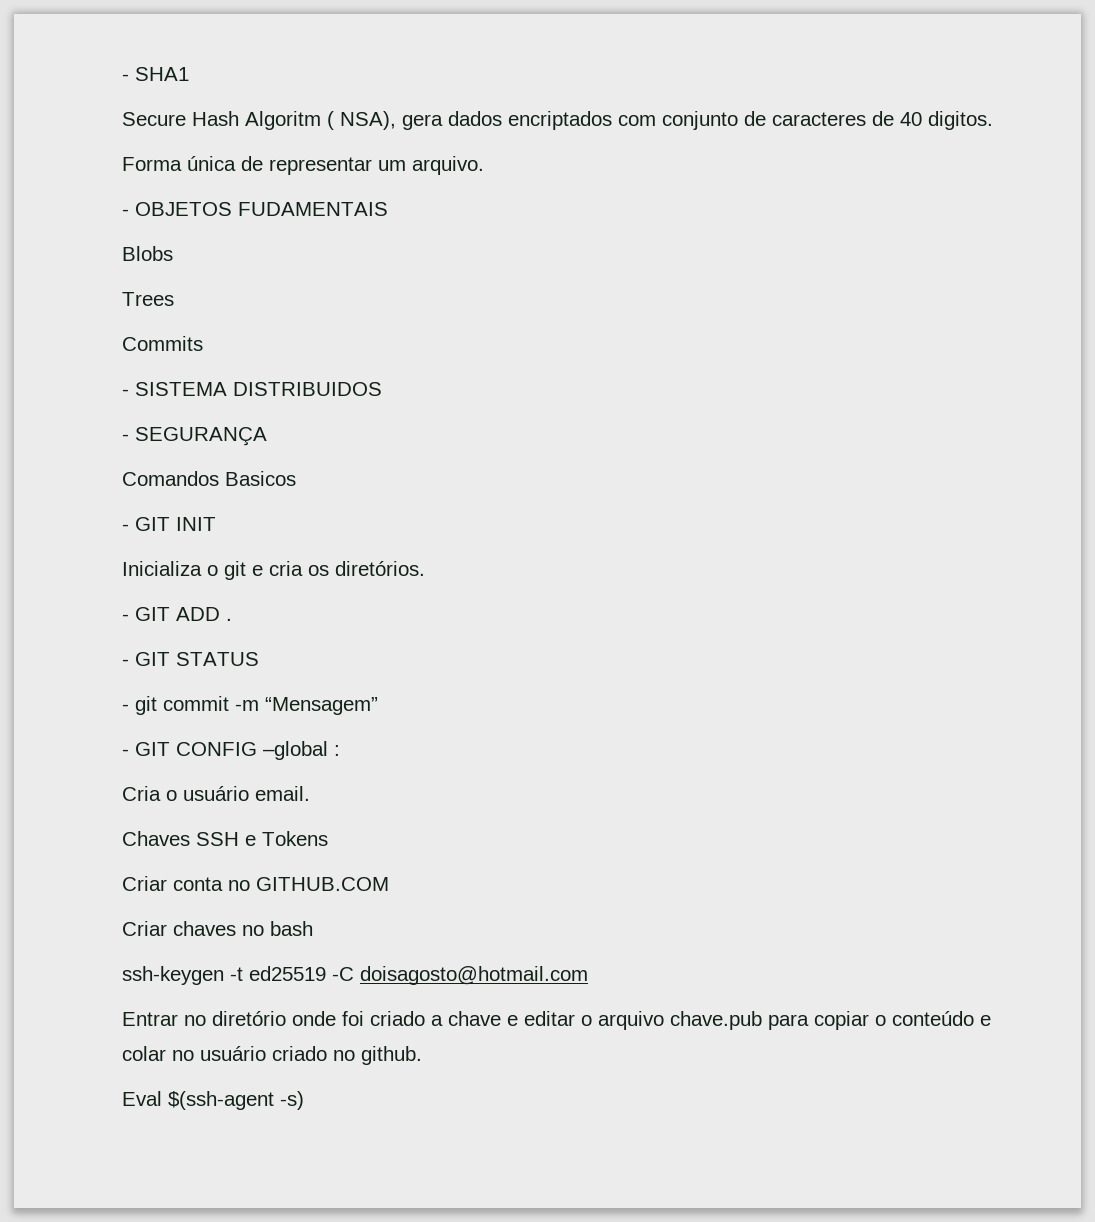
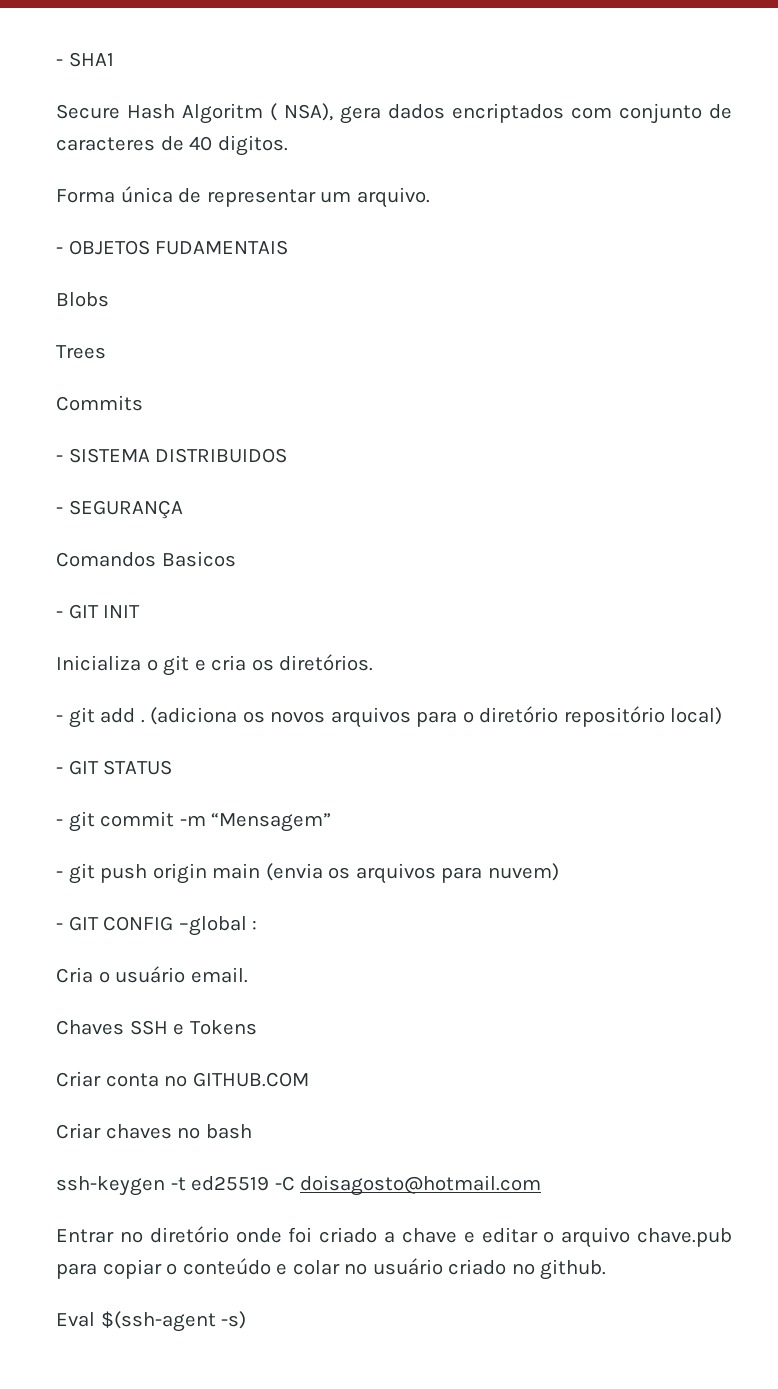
- - GIT ADD .
+ - git add . (adiciona os novos arquivos para o diretório repositório local)
+ - git push origin main (envia os arquivos para nuvem)

